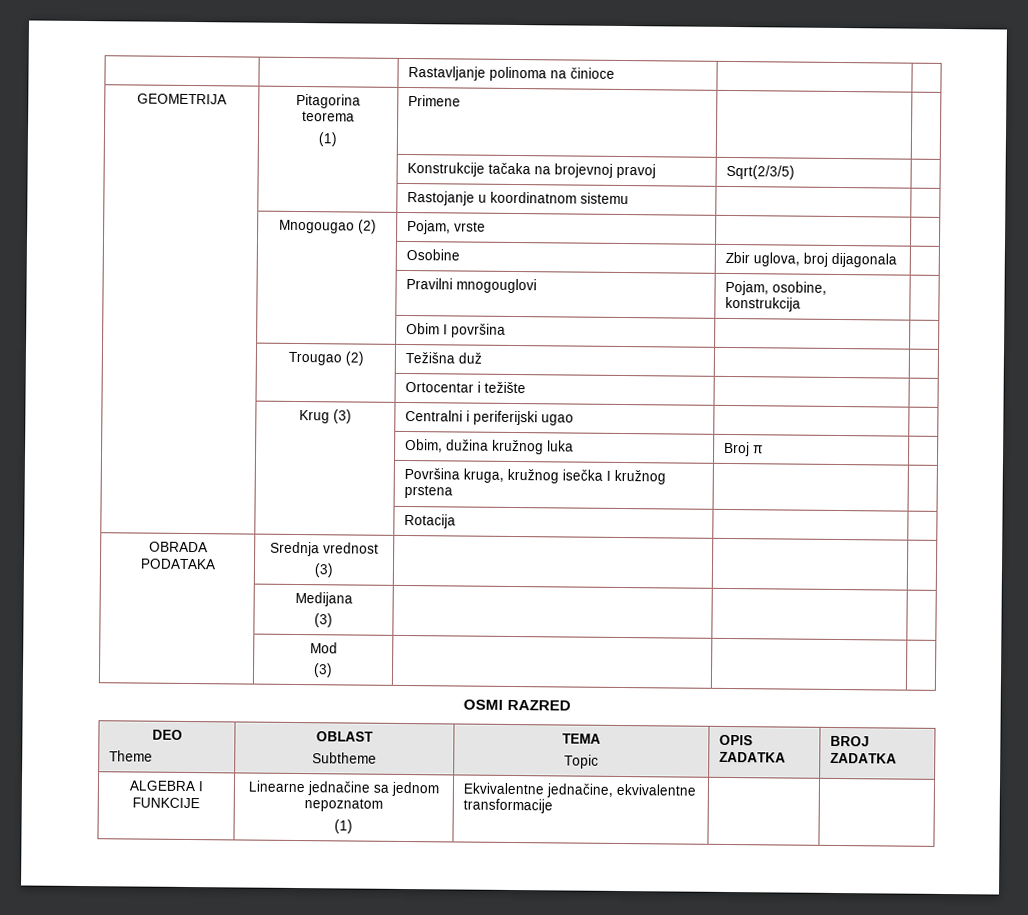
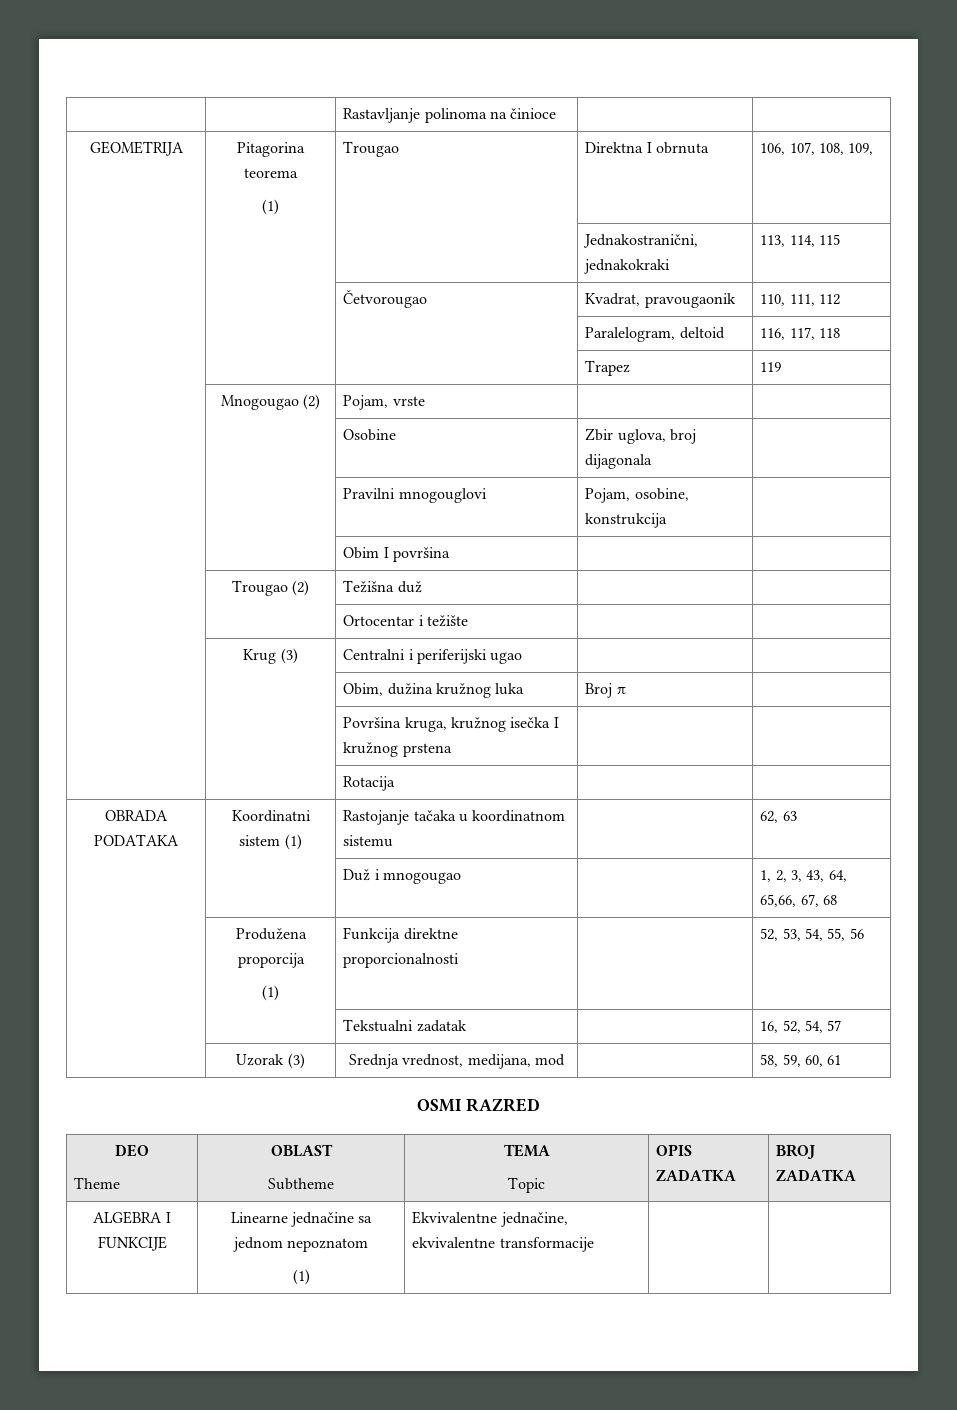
  GEOMETRIJA | Pitagorina teorema
- (1) | Primene | |
- | | Konstrukcije tačaka na brojevnoj pravoj | Sqrt(2/3/5) |
- | | Rastojanje u koordinatnom sistemu | |
+ (1) | Trougao | Direktna I obrnuta | 106, 107, 108, 109,
+ | | | Jednakostranični, jednakokraki | 113, 114, 115
+ | | Četvorougao | Kvadrat, pravougaonik | 110, 111, 112
+ | | | Paralelogram, deltoid | 116, 117, 118
+ | | | Trapez | 119
- OBRADA PODATAKA | Srednja vrednost
- (3) | | |
- | Medijana
- (3) | | |
- | Mod
- (3) | | |
+ OBRADA PODATAKA | Koordinatni sistem (1) | Rastojanje tačaka u koordinatnom sistemu | | 62, 63
+ | | Duž i mnogougao | | 1, 2, 3, 43, 64, 65,66, 67, 68
+ | Produžena proporcija
+ (1) | Funkcija direktne proporcionalnosti | | 52, 53, 54, 55, 56
+ | | Tekstualni zadatak | | 16, 52, 54, 57
+ | Uzorak (3) | Srednja vrednost, medijana, mod | | 58, 59, 60, 61

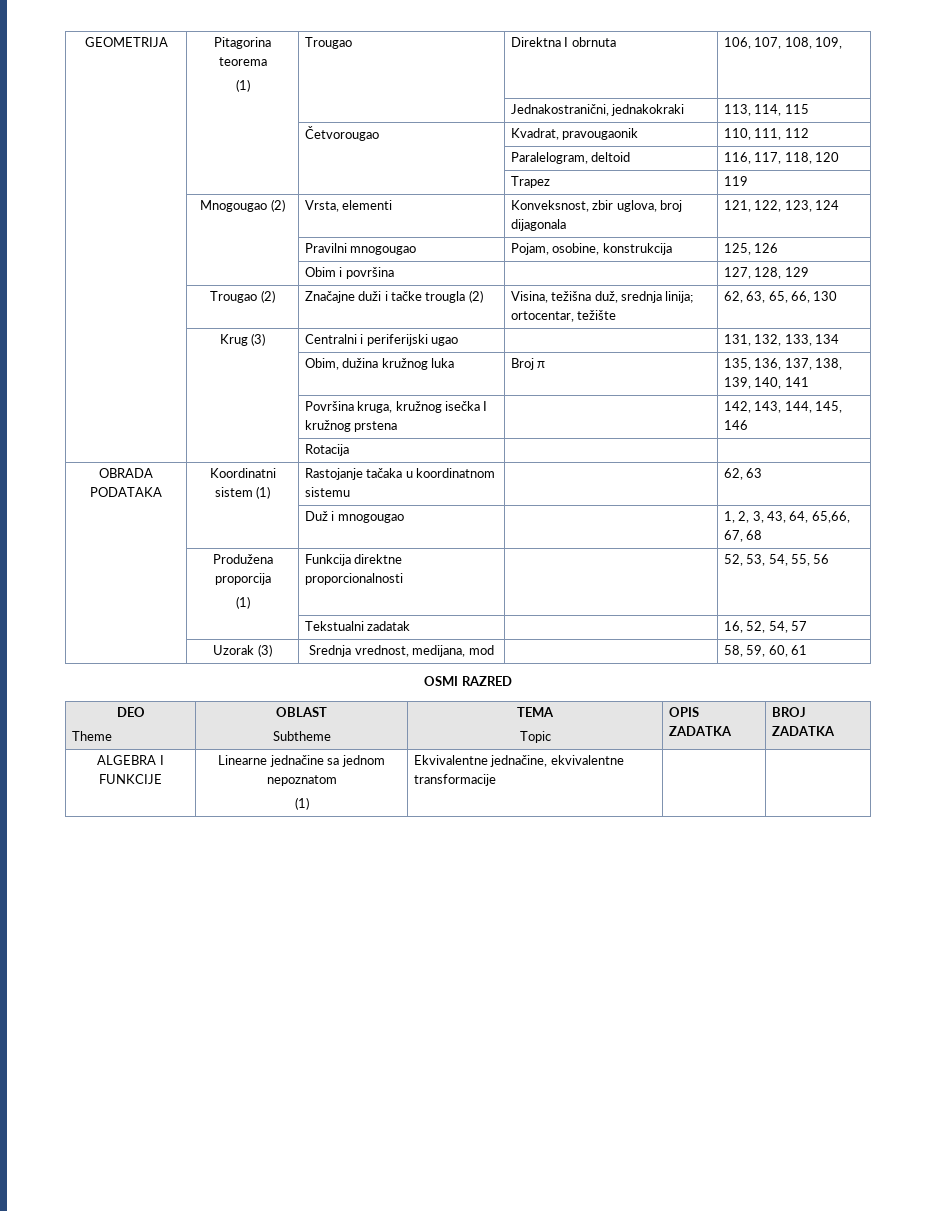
- | | Rastavljanje polinoma na činioce | |
- | | | Paralelogram, deltoid | 116, 117, 118
+ | | | Paralelogram, deltoid | 116, 117, 118, 120
- | Mnogougao (2) | Pojam, vrste | |
- | | Osobine | Zbir uglova, broj dijagonala |
+ | Mnogougao (2) | Vrstа, elementi | Konveksnost, zbir uglova, broj dijagonala | 121, 122, 123, 124
- | | Pravilni mnogouglovi | Pojam, osobine, konstrukcija |
+ | | Pravilni mnogougao | Pojam, osobine, konstrukcija | 125, 126
- | | Obim I površina | |
+ | | Obim i površina | | 127, 128, 129
- | Trougao (2) | Težišna duž | |
- | | Ortocentar i težište | |
+ | Trougao (2) | Značajne duži i tačke trougla (2) | Visina, težišna duž, srednja linija; ortocentar, težište | 62, 63, 65, 66, 130
- | Krug (3) | Centralni i periferijski ugao | |
+ | Krug (3) | Centralni i periferijski ugao | | 131, 132, 133, 134
- | | Obim, dužina kružnog luka | Broj π |
+ | | Obim, dužina kružnog luka | Broj π | 135, 136, 137, 138, 139, 140, 141
- | | Površina kruga, kružnog isečka I kružnog prstena | |
+ | | Površina kruga, kružnog isečka I kružnog prstena | | 142, 143, 144, 145, 146

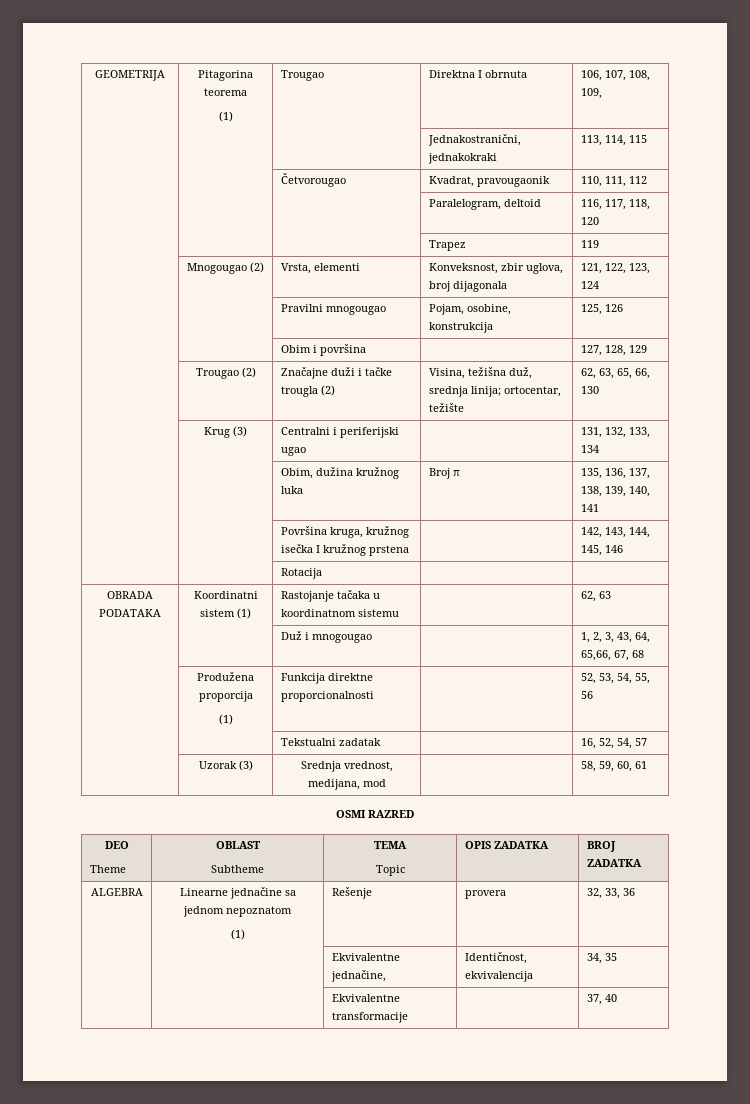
- ALGEBRA I FUNKCIJE | Linearne jednačine sa jednom nepoznatom
- (1) | Ekvivalentne jednačine, ekvivalentne transformacije | |
+ ALGEBRA | Linearne jednačine sa jednom nepoznatom
+ (1) | Rešenje | provera | 32, 33, 36
+ | | Ekvivalentne jednačine, | Identičnost, ekvivalencija | 34, 35
+ | | Ekvivalentne transformacije | | 37, 40

